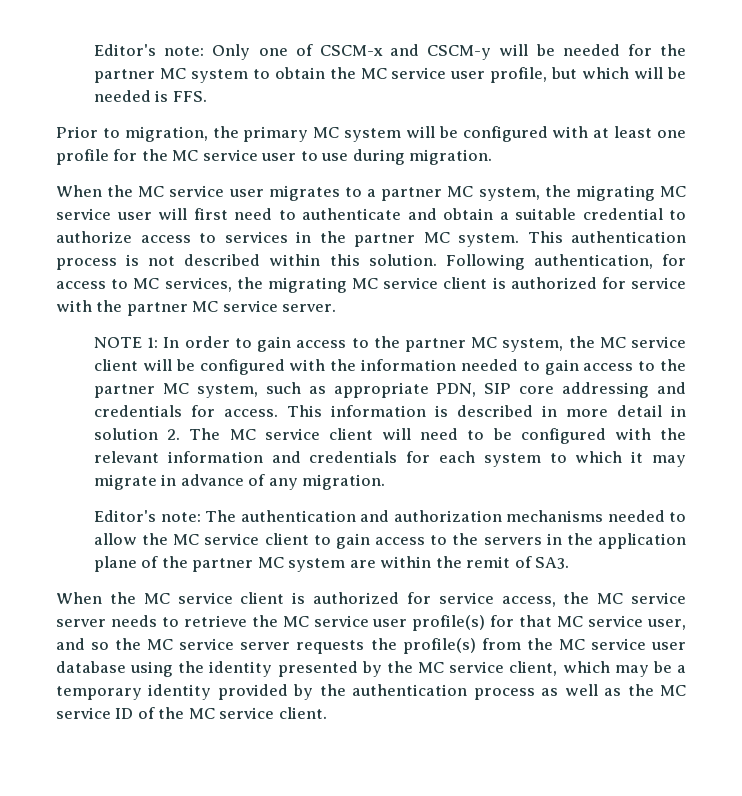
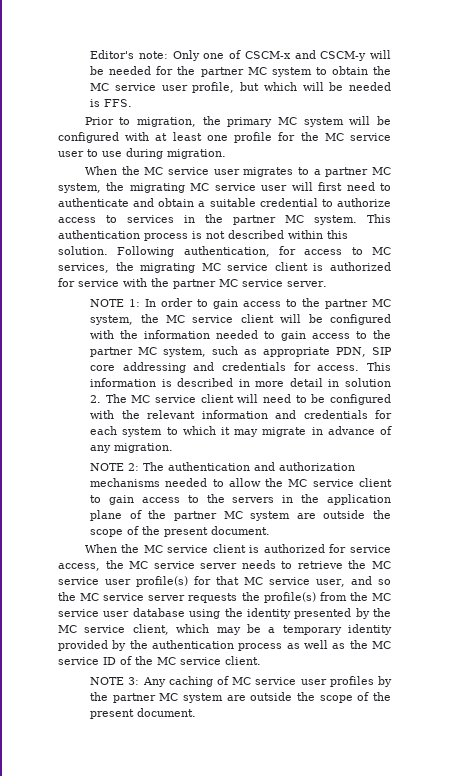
- Editor's note: The authentication and authorization mechanisms needed to allow the MC service client to gain access to the servers in the application plane of the partner MC system are within the remit of SA3.
+ NOTE 2: The authentication and authorization mechanisms needed to allow the MC service client to gain access to the servers in the application plane of the partner MC system are outside the scope of the present document.
+ NOTE 3: Any caching of MC service user profiles by the partner MC system are outside the scope of the present document.

